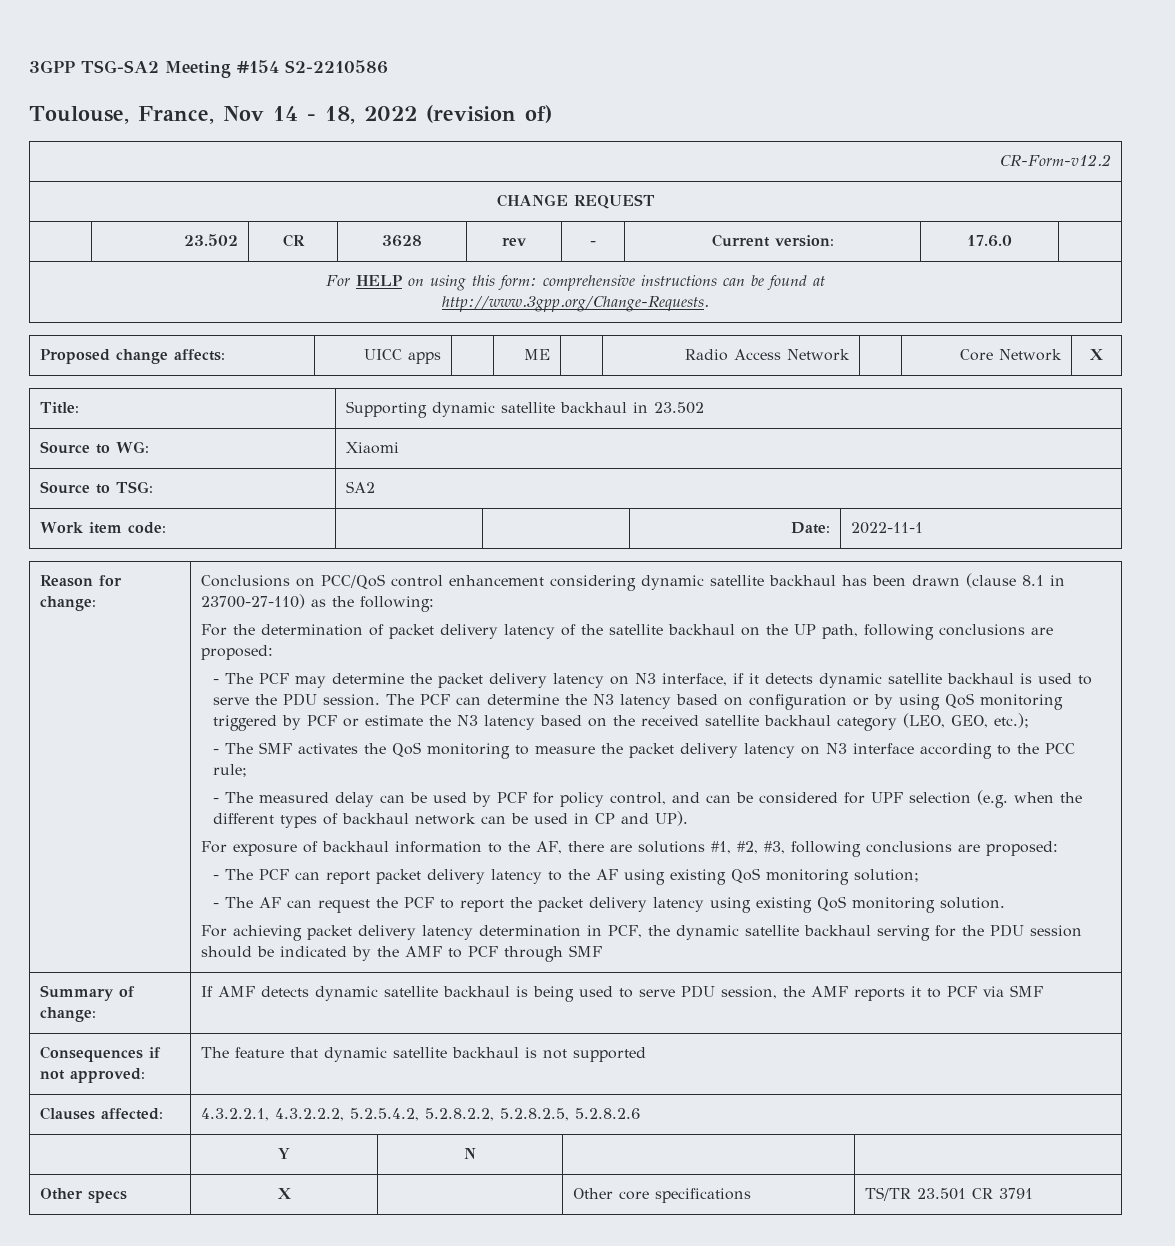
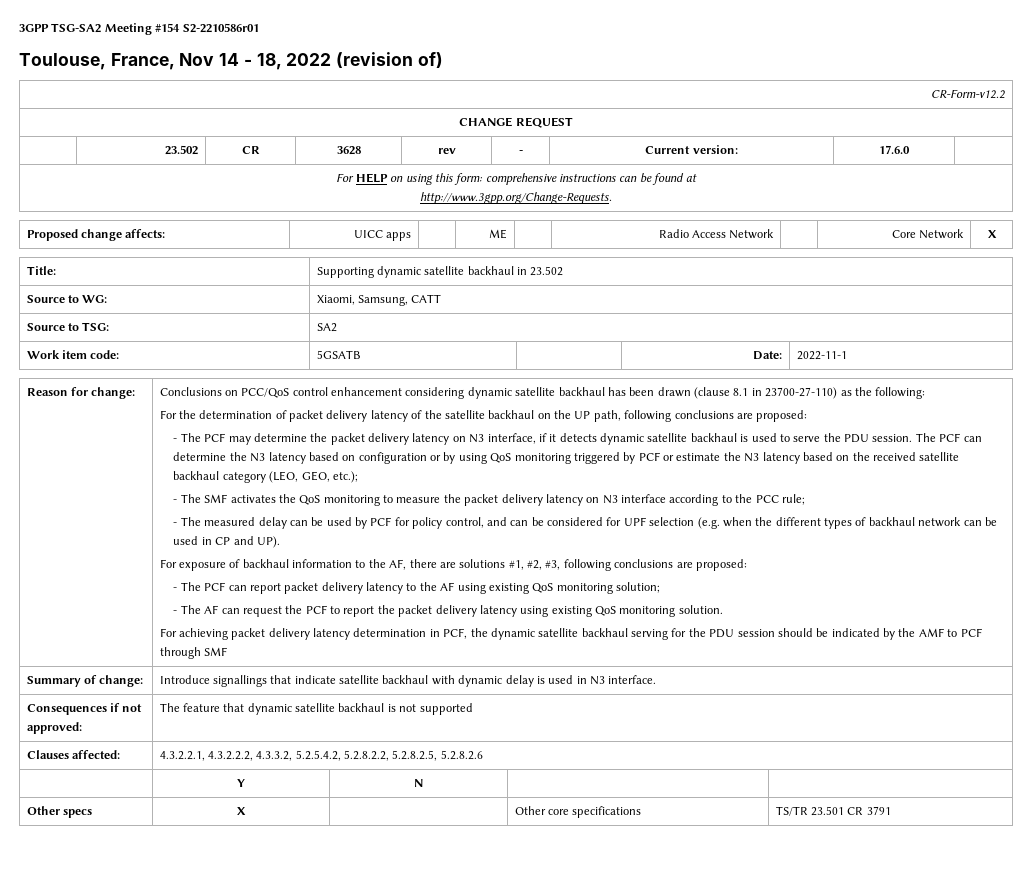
- 3GPP TSG-SA2 Meeting #154 S2-2210586
+ 3GPP TSG-SA2 Meeting #154 S2-2210586r01
- Source to WG: | Xiaomi
+ Source to WG: | Xiaomi, Samsung, CATT
- Work item code: | | | Date: | 2022-11-1
+ Work item code: | 5GSATB | | Date: | 2022-11-1
- Summary of change: | If AMF detects dynamic satellite backhaul is being used to serve PDU session, the AMF reports it to PCF via SMF
+ Summary of change: | Introduce signallings that indicate satellite backhaul with dynamic delay is used in N3 interface.
- Clauses affected: | 4.3.2.2.1, 4.3.2.2.2, 5.2.5.4.2, 5.2.8.2.2, 5.2.8.2.5, 5.2.8.2.6
+ Clauses affected: | 4.3.2.2.1, 4.3.2.2.2, 4.3.3.2, 5.2.5.4.2, 5.2.8.2.2, 5.2.8.2.5, 5.2.8.2.6

